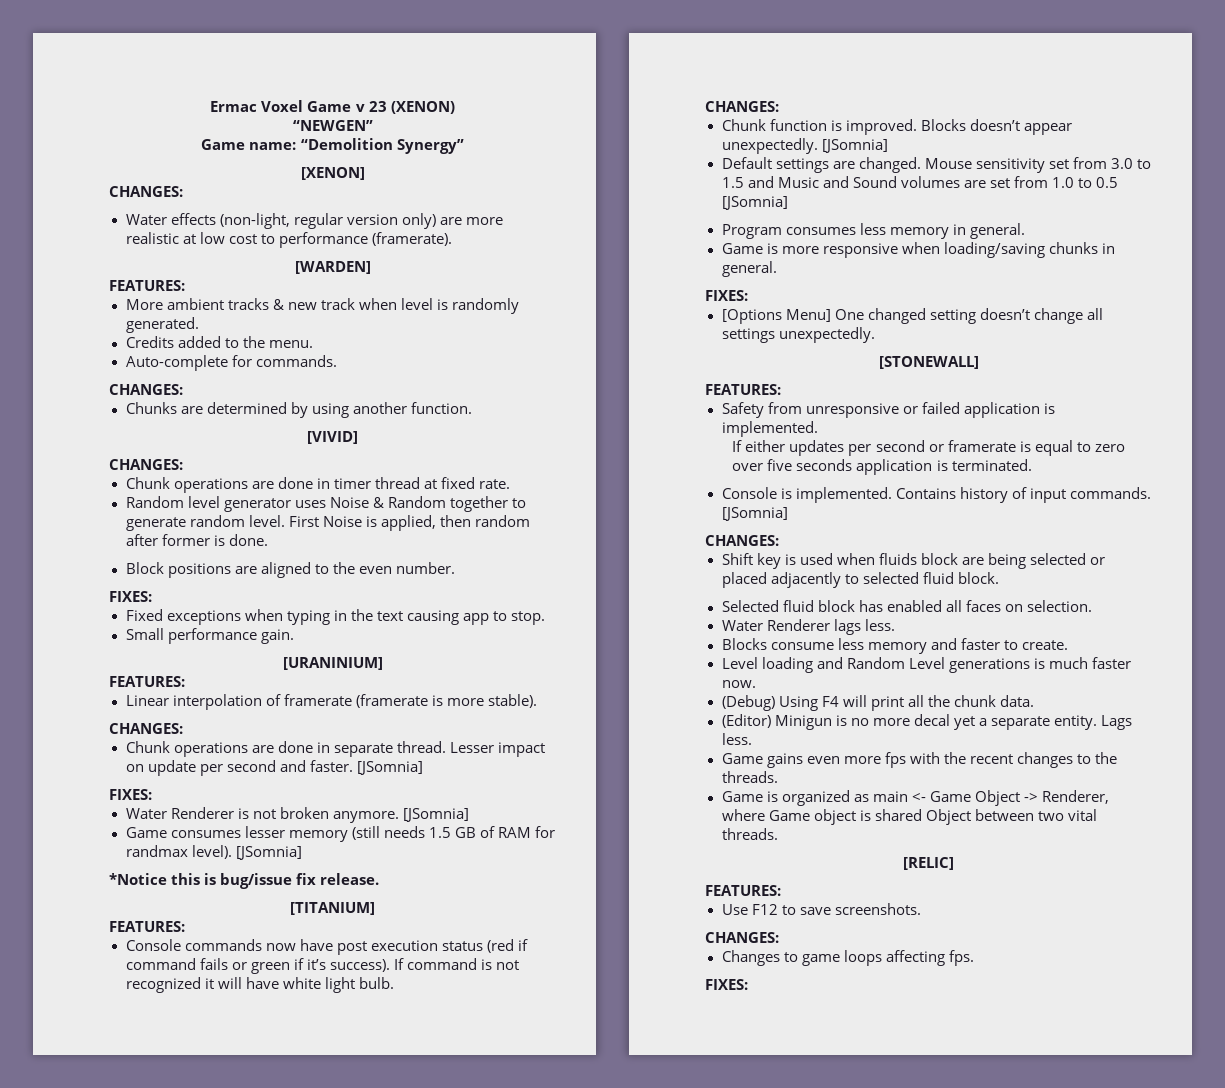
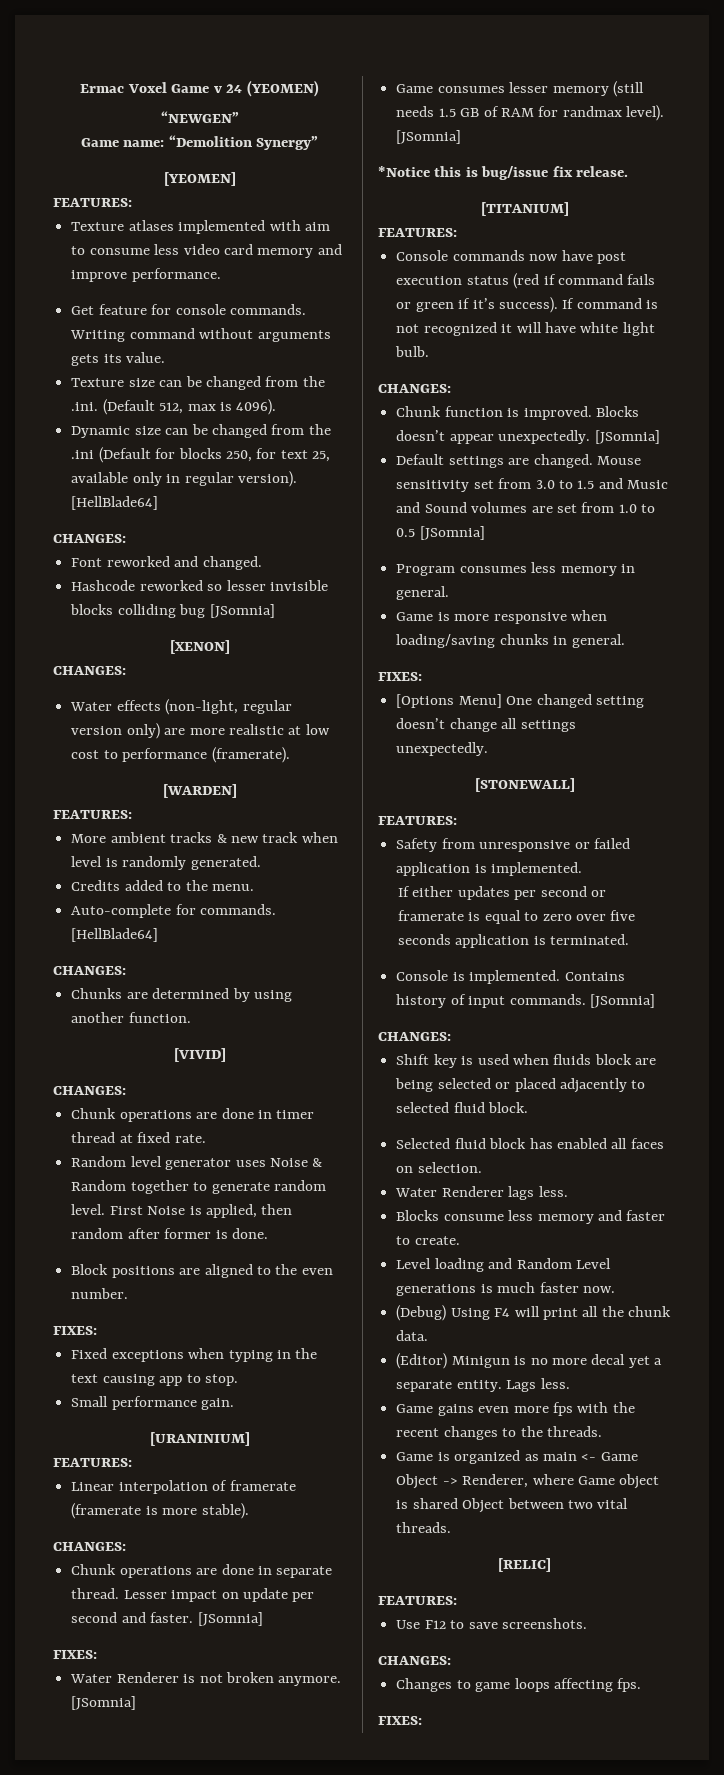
- Ermac Voxel Game v 23 (XENON)
+ Ermac Voxel Game v 24 (YEOMEN)
+ [YEOMEN]
+ FEATURES:
+ Texture atlases implemented with aim to consume less video card memory and improve performance.
+ Get feature for console commands. Writing command without arguments gets its value.
+ Texture size can be changed from the .ini. (Default 512, max is 4096).
+ Dynamic size can be changed from the .ini (Default for blocks 250, for text 25, available only in regular version). [HellBlade64]
+ CHANGES:
+ Font reworked and changed.
+ Hashcode reworked so lesser invisible blocks colliding bug [JSomnia]
- Auto-complete for commands.
+ Auto-complete for commands. [HellBlade64]

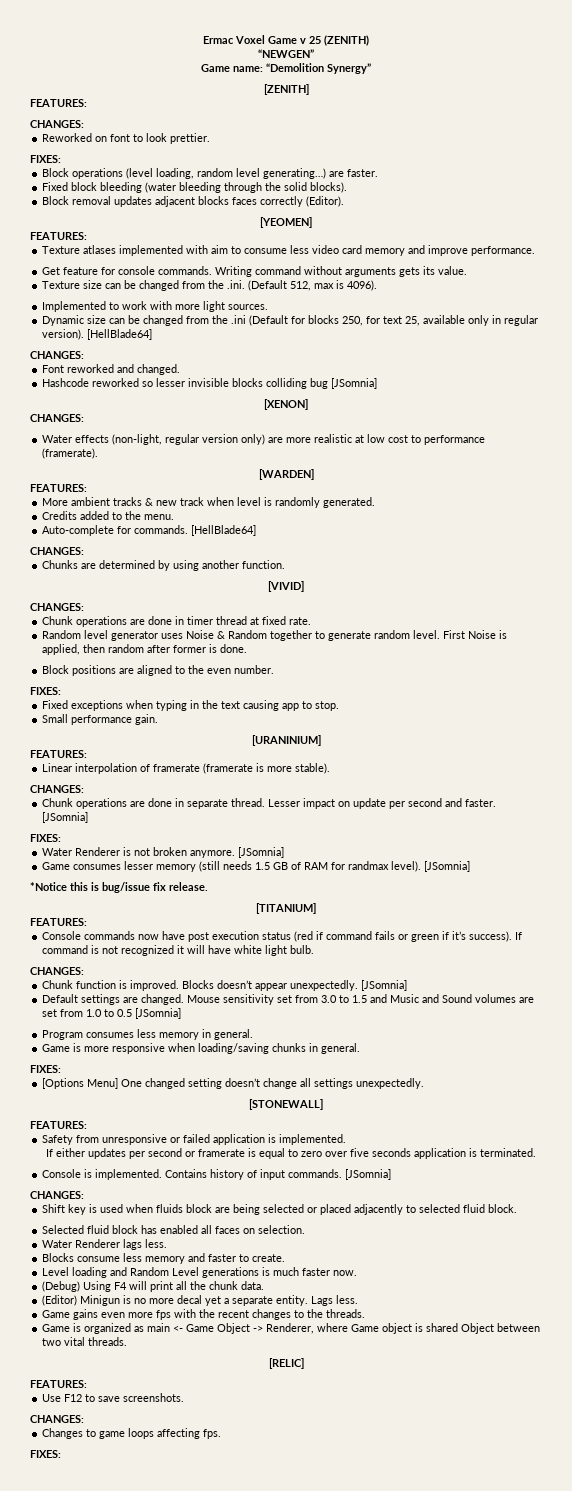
- Ermac Voxel Game v 24 (YEOMEN)
+ Ermac Voxel Game v 25 (ZENITH)
+ [ZENITH]
+ FEATURES:
+ CHANGES:
+ Reworked on font to look prettier.
+ FIXES:
+ Block operations (level loading, random level generating…) are faster.
+ Fixed block bleeding (water bleeding through the solid blocks).
+ Block removal updates adjacent blocks faces correctly (Editor).
+ Implemented to work with more light sources.

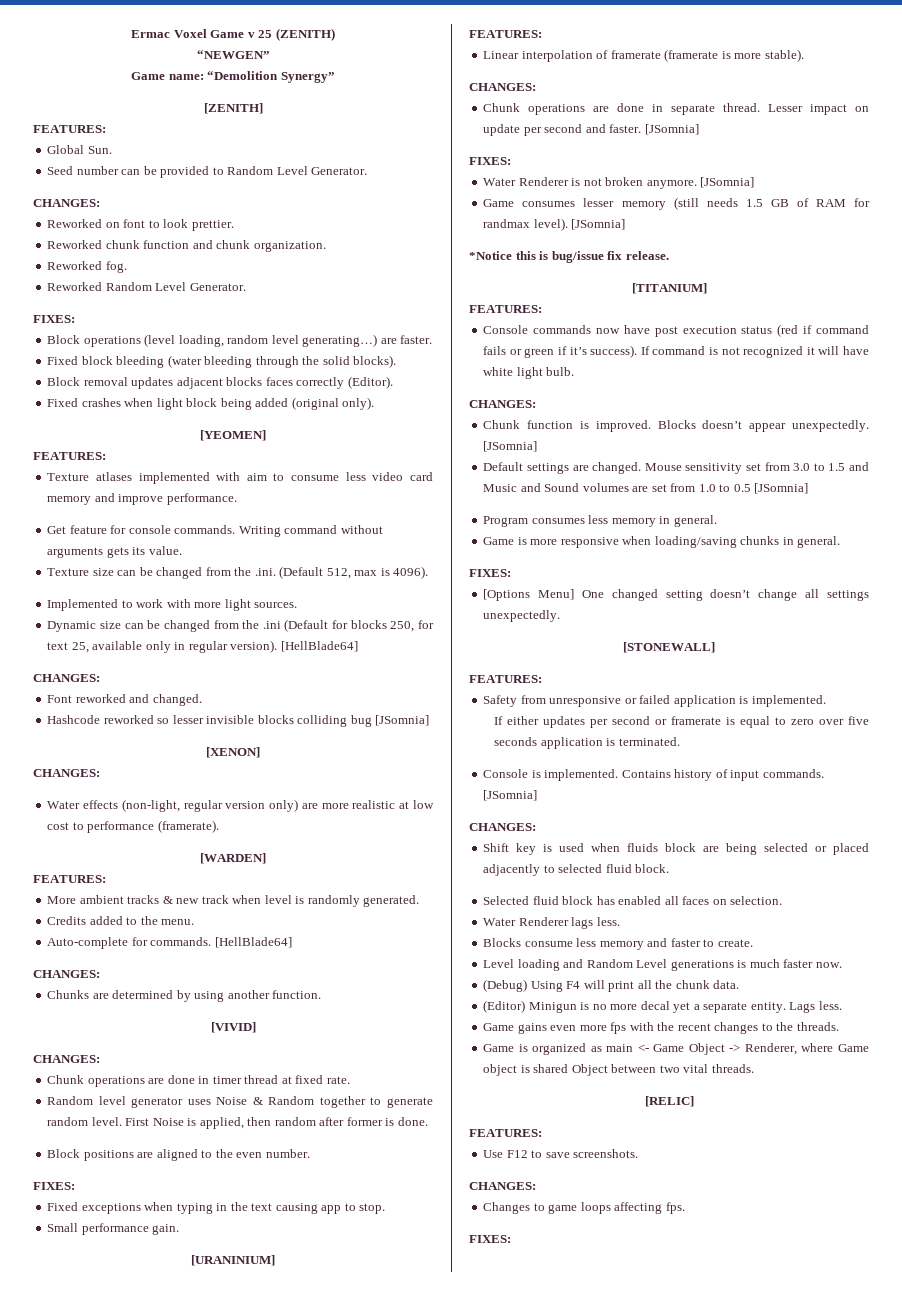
+ Global Sun.
+ Seed number can be provided to Random Level Generator.
+ Reworked chunk function and chunk organization.
+ Reworked fog.
+ Reworked Random Level Generator.
+ Fixed crashes when light block being added (original only).

